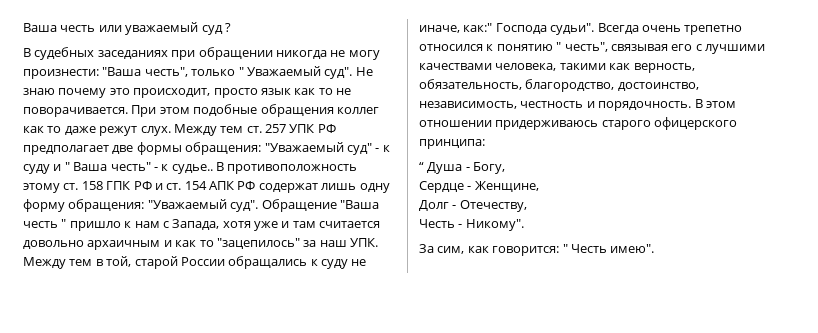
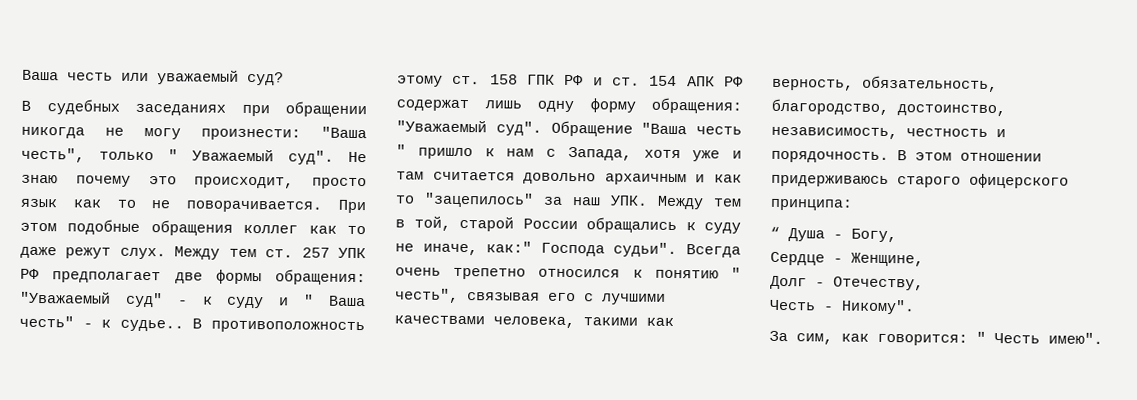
- Ваша честь или уважаемый суд ?
+ Ваша честь или уважаемый суд?

